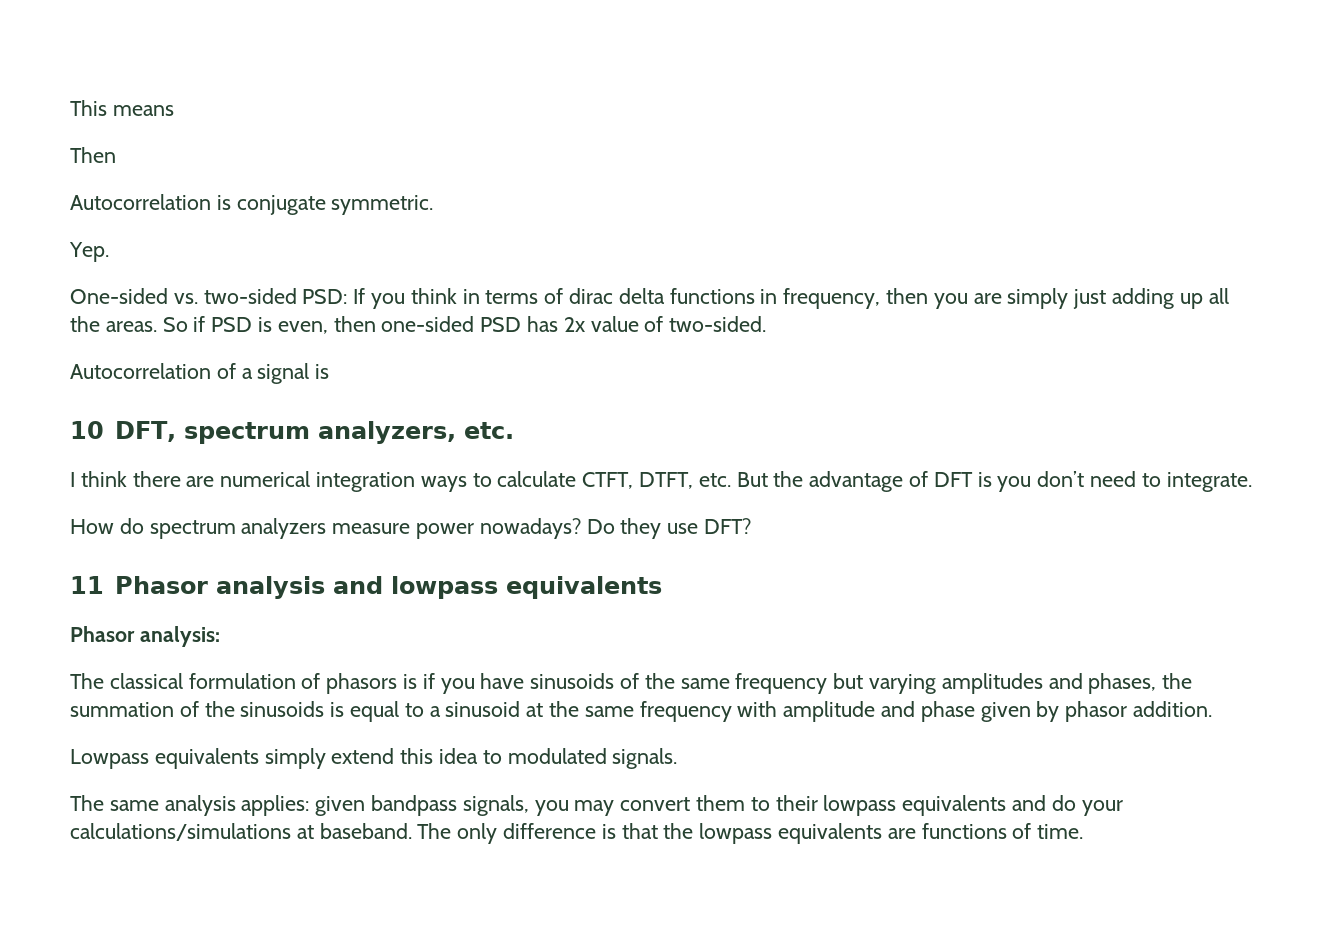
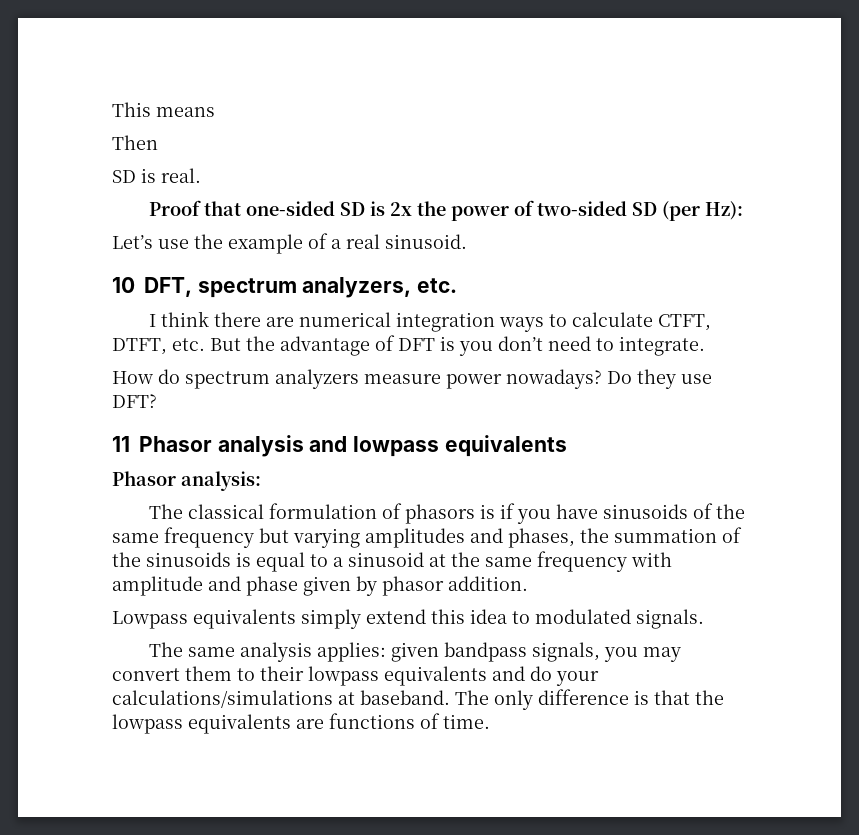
- Autocorrelation is conjugate symmetric.
- Yep.
- One-sided vs. two-sided PSD: If you think in terms of dirac delta functions in frequency, then you are simply just adding up all the areas. So if PSD is even, then one-sided PSD has 2x value of two-sided.
- Autocorrelation of a signal is
+ SD is real.
+ Proof that one-sided SD is 2x the power of two-sided SD (per Hz):
+ Let’s use the example of a real sinusoid.

